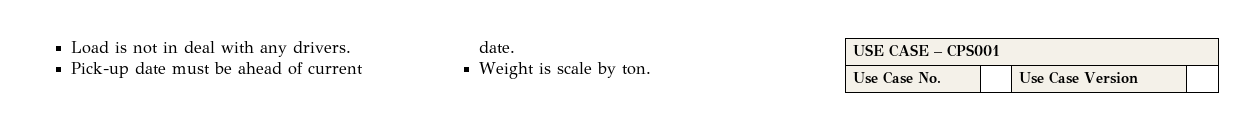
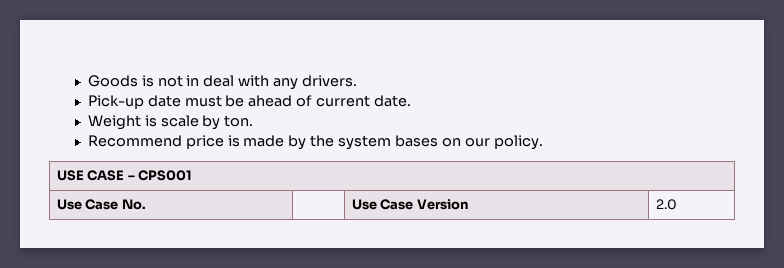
- Load is not in deal with any drivers.
+ Goods is not in deal with any drivers.
+ Recommend price is made by the system bases on our policy.
- Use Case No. | | Use Case Version |
+ Use Case No. | | Use Case Version | 2.0

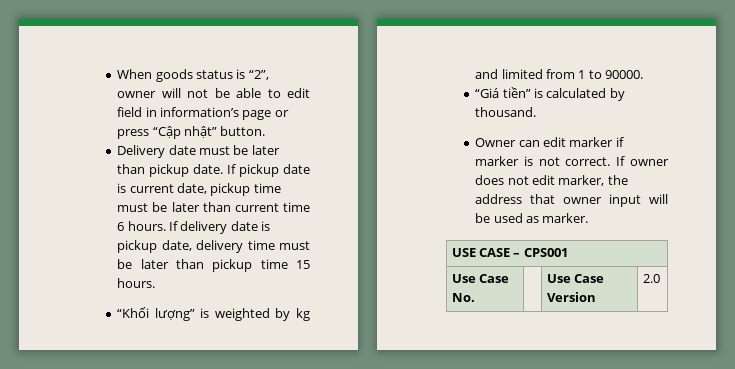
- Goods is not in deal with any drivers.
- Pick-up date must be ahead of current date.
- Weight is scale by ton.
- Recommend price is made by the system bases on our policy.
+ When goods status is “2”, owner will not be able to edit field in information’s page or press “Cập nhật” button.
+ Delivery date must be later than pickup date. If pickup date is current date, pickup time must be later than current time 6 hours. If delivery date is pickup date, delivery time must be later than pickup time 15 hours.
+ “Khối lượng” is weighted by kg and limited from 1 to 90000.
+ “Giá tiền” is calculated by thousand.
+ Owner can edit marker if marker is not correct. If owner does not edit marker, the address that owner input will be used as marker.

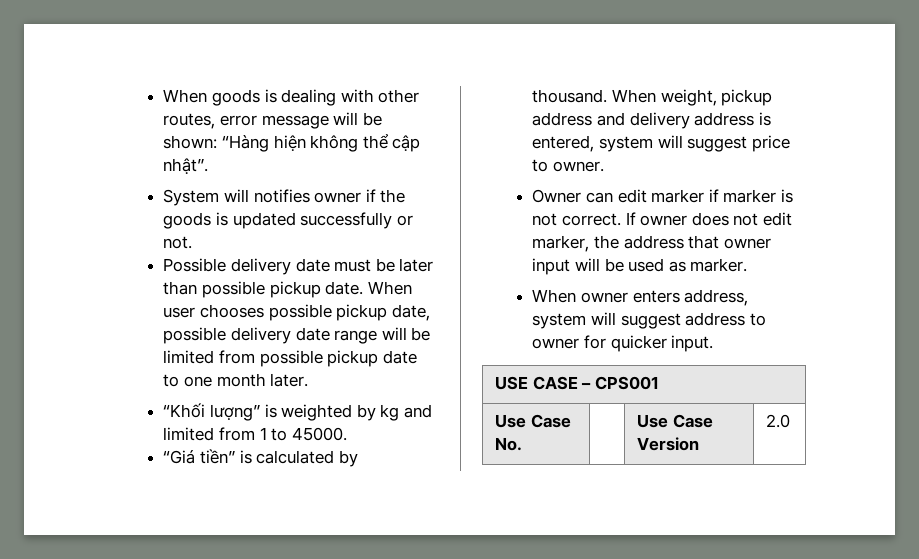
- When goods status is “2”, owner will not be able to edit field in information’s page or press “Cập nhật” button.
- Delivery date must be later than pickup date.
+ When goods is dealing with other routes, error message will be shown: “Hàng hiện không thể cập nhật”.
+ System will notifies owner if the goods is updated successfully or not.
+ Possible delivery date must be later than possible pickup date.
- If pickup date is current date, pickup time must be later than current time 6 hours. If delivery date is pickup date, delivery time must be later than pickup time 15 hours.
+ When user chooses possible pickup date, possible delivery date range will be limited from possible pickup date to one month later.
- “Khối lượng” is weighted by kg and limited from 1 to 90000.
+ “Khối lượng” is weighted by kg and limited from 1 to 45000.
+ When weight, pickup address and delivery address is entered, system will suggest price to owner.
+ When owner enters address, system will suggest address to owner for quicker input.

